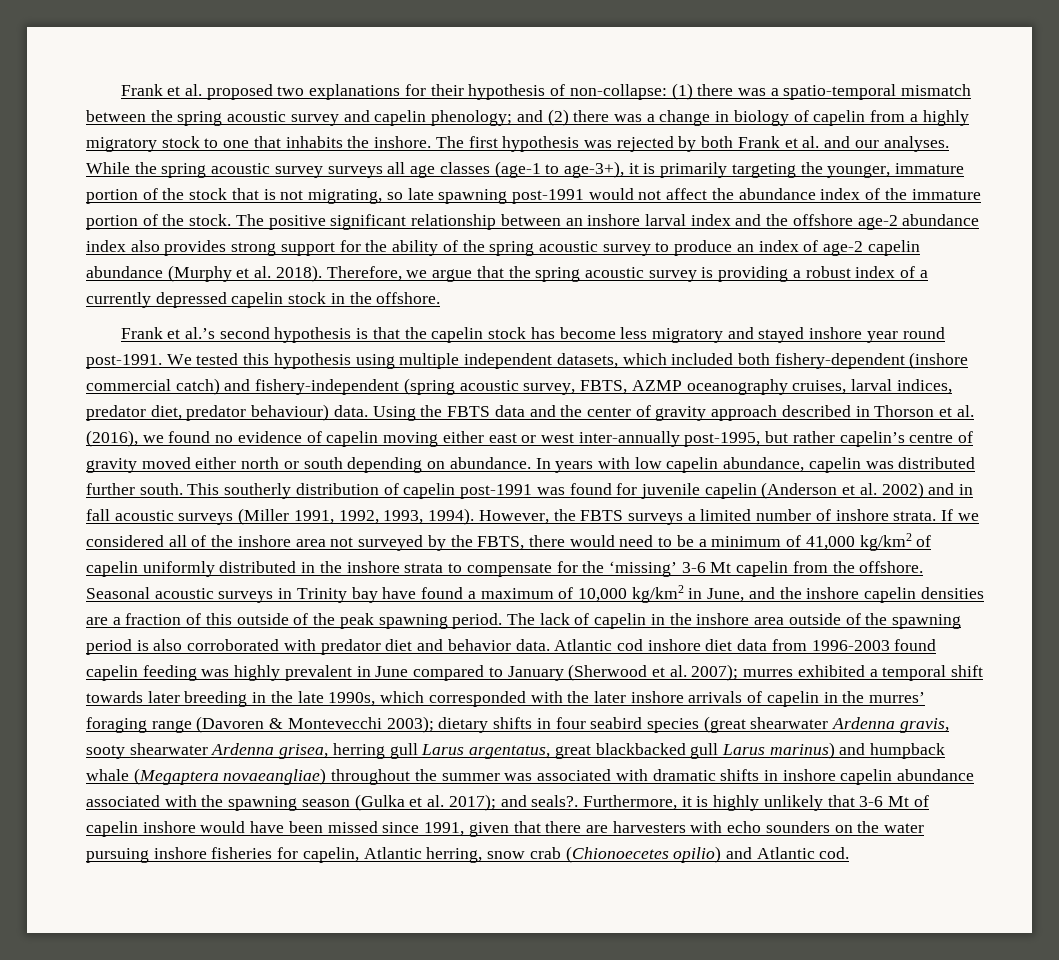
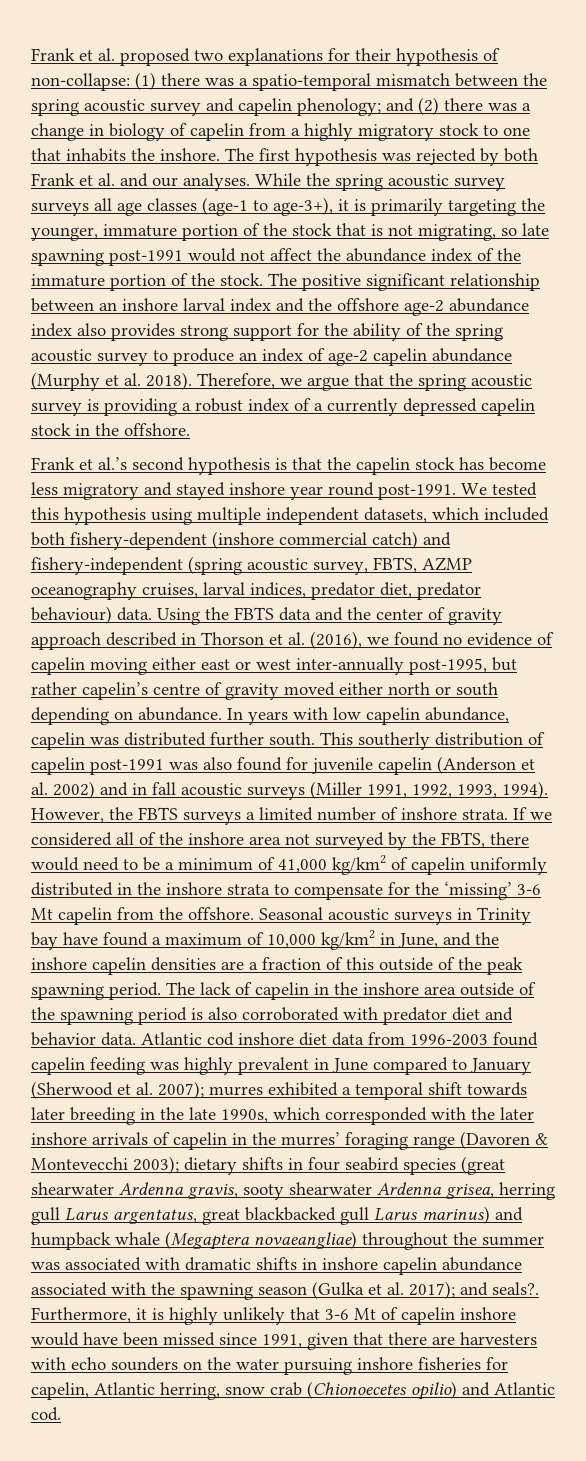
- This southerly distribution of capelin post-1991 was found for juvenile capelin (Anderson et al. 2002) and in fall acoustic surveys (Miller 1991, 1992, 1993, 1994).
+ This southerly distribution of capelin post-1991 was also found for juvenile capelin (Anderson et al. 2002) and in fall acoustic surveys (Miller 1991, 1992, 1993, 1994).

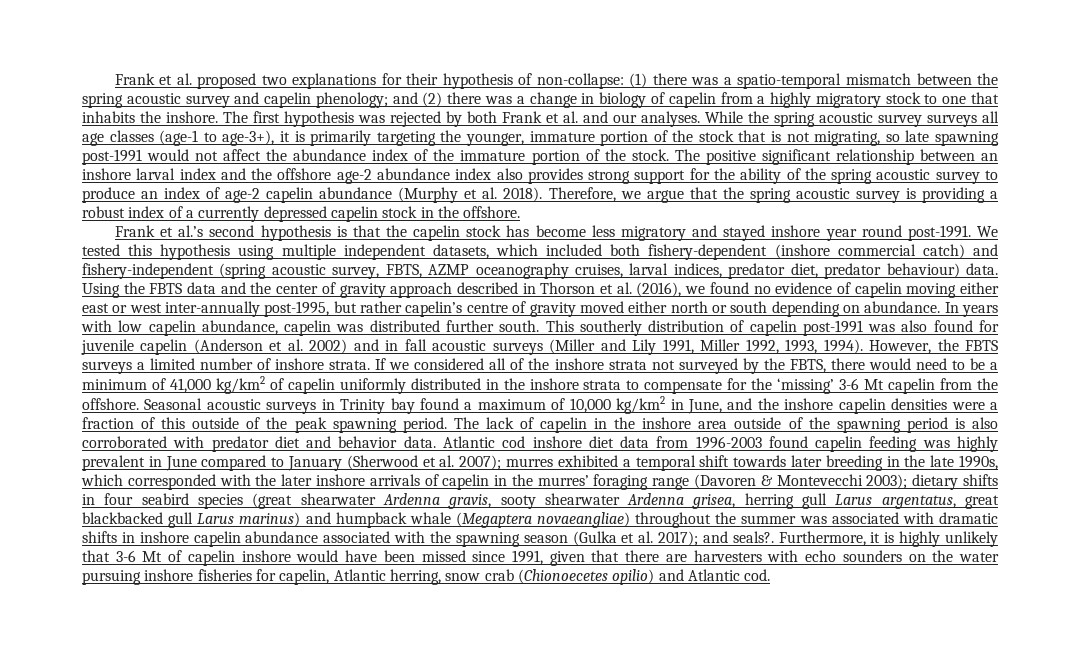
- This southerly distribution of capelin post-1991 was also found for juvenile capelin (Anderson et al. 2002) and in fall acoustic surveys (Miller 1991, 1992, 1993, 1994).
+ This southerly distribution of capelin post-1991 was also found for juvenile capelin (Anderson et al. 2002) and in fall acoustic surveys (Miller and Lily 1991, Miller 1992, 1993, 1994).
- If we considered all of the inshore area not surveyed by the FBTS, there would need to be a minimum of 41,000 kg/km2 of capelin uniformly distributed in the inshore strata to compensate for the ‘missing’ 3-6 Mt capelin from the offshore.
+ If we considered all of the inshore strata not surveyed by the FBTS, there would need to be a minimum of 41,000 kg/km2 of capelin uniformly distributed in the inshore strata to compensate for the ‘missing’ 3-6 Mt capelin from the offshore.
- Seasonal acoustic surveys in Trinity bay have found a maximum of 10,000 kg/km2 in June, and the inshore capelin densities are a fraction of this outside of the peak spawning period.
+ Seasonal acoustic surveys in Trinity bay found a maximum of 10,000 kg/km2 in June, and the inshore capelin densities were a fraction of this outside of the peak spawning period.

